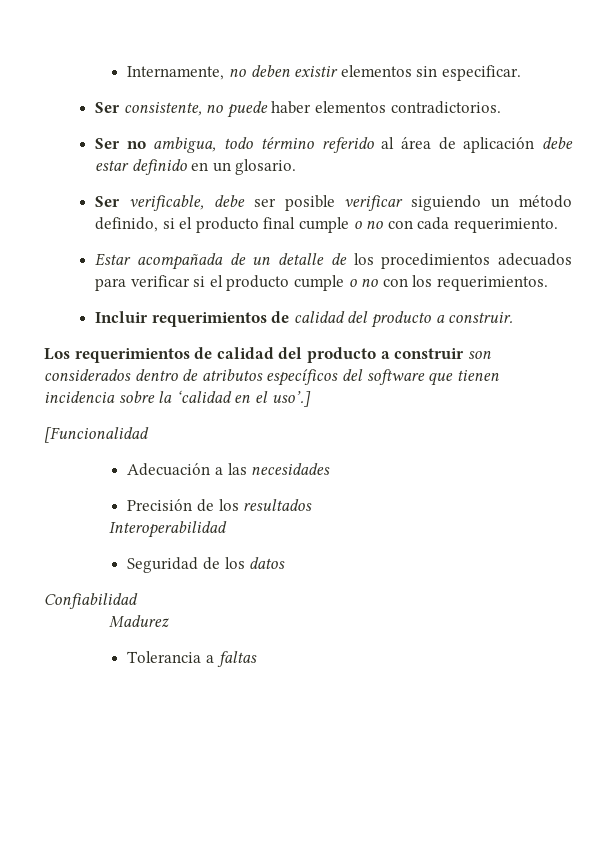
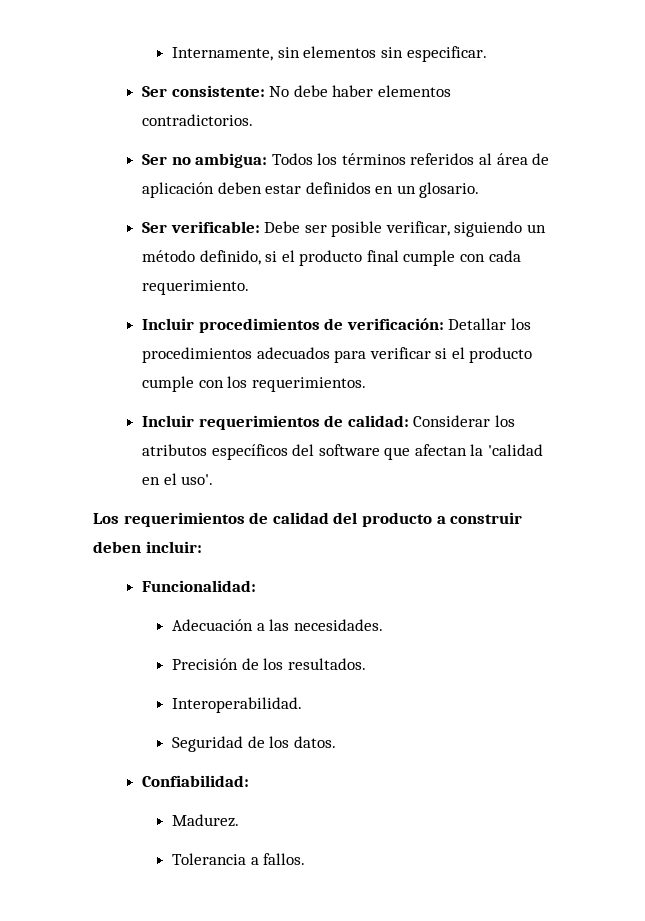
- Internamente, no deben existir elementos sin especificar.
+ Internamente, sin elementos sin especificar.
- Ser consistente, no puede haber elementos contradictorios.
+ Ser consistente: No debe haber elementos contradictorios.
- Ser no ambigua, todo término referido al área de aplicación debe estar definido en un glosario.
+ Ser no ambigua: Todos los términos referidos al área de aplicación deben estar definidos en un glosario.
- Ser verificable, debe ser posible verificar siguiendo un método definido, si el producto final cumple o no con cada requerimiento.
+ Ser verificable: Debe ser posible verificar, siguiendo un método definido, si el producto final cumple con cada requerimiento.
- Estar acompañada de un detalle de los procedimientos adecuados para verificar si el producto cumple o no con los requerimientos.
+ Incluir procedimientos de verificación: Detallar los procedimientos adecuados para verificar si el producto cumple con los requerimientos.
- Incluir requerimientos de calidad del producto a construir.
+ Incluir requerimientos de calidad: Considerar los atributos específicos del software que afectan la 'calidad en el uso'.
- Los requerimientos de calidad del producto a construir son considerados dentro de atributos específicos del software que tienen incidencia sobre la ‘calidad en el uso’.]
- [Funcionalidad
+ Los requerimientos de calidad del producto a construir deben incluir:
+ Funcionalidad:
- Adecuación a las necesidades
+ Adecuación a las necesidades.
- Precisión de los resultados
- Interoperabilidad
+ Precisión de los resultados.
+ Interoperabilidad.
- Seguridad de los datos
- Confiabilidad
- Madurez
+ Seguridad de los datos.
+ Confiabilidad:
+ Madurez.
- Tolerancia a faltas
+ Tolerancia a fallos.

